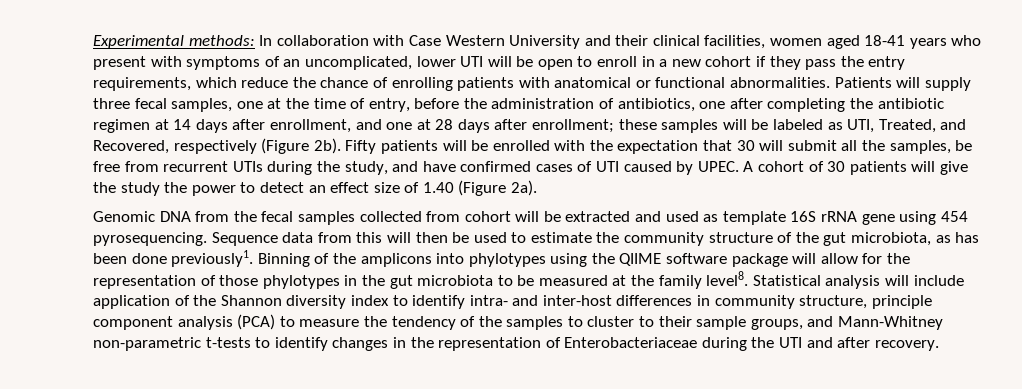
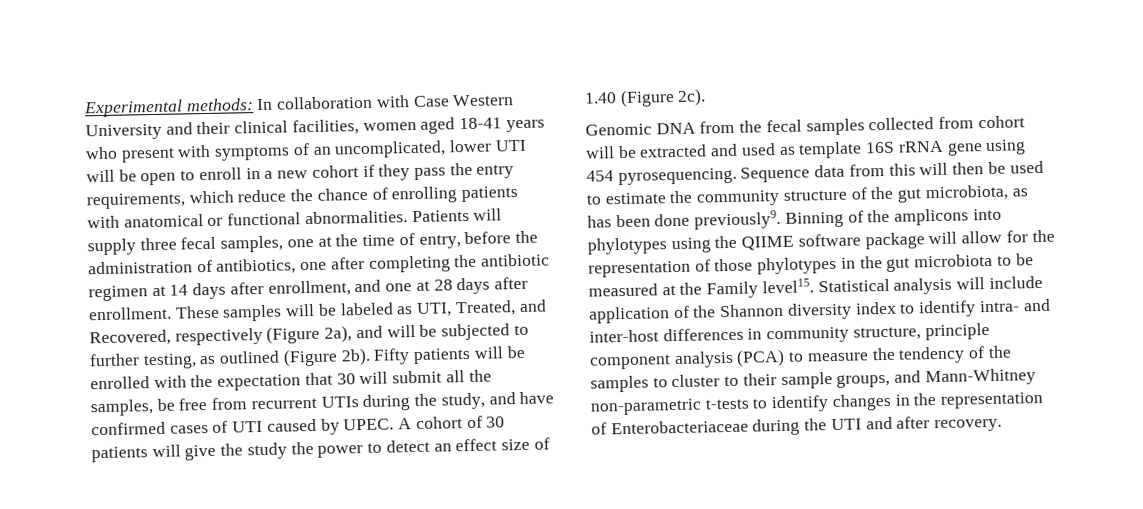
- Patients will supply three fecal samples, one at the time of entry, before the administration of antibiotics, one after completing the antibiotic regimen at 14 days after enrollment, and one at 28 days after enrollment; these samples will be labeled as UTI, Treated, and Recovered, respectively (Figure 2b).
+ Patients will supply three fecal samples, one at the time of entry, before the administration of antibiotics, one after completing the antibiotic regimen at 14 days after enrollment, and one at 28 days after enrollment. These samples will be labeled as UTI, Treated, and Recovered, respectively (Figure 2a), and will be subjected to further testing, as outlined (Figure 2b).
- A cohort of 30 patients will give the study the power to detect an effect size of 1.40 (Figure 2a).
+ A cohort of 30 patients will give the study the power to detect an effect size of 1.40 (Figure 2c).
- Sequence data from this will then be used to estimate the community structure of the gut microbiota, as has been done previously1.
+ Sequence data from this will then be used to estimate the community structure of the gut microbiota, as has been done previously9.
- Binning of the amplicons into phylotypes using the QIIME software package will allow for the representation of those phylotypes in the gut microbiota to be measured at the family level8.
+ Binning of the amplicons into phylotypes using the QIIME software package will allow for the representation of those phylotypes in the gut microbiota to be measured at the Family level15.

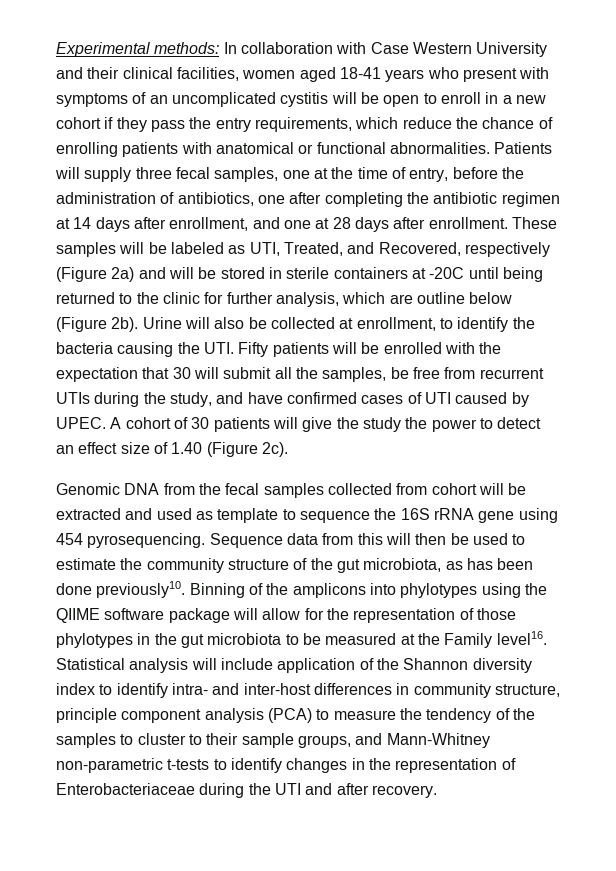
- Experimental methods: In collaboration with Case Western University and their clinical facilities, women aged 18-41 years who present with symptoms of an uncomplicated, lower UTI will be open to enroll in a new cohort if they pass the entry requirements, which reduce the chance of enrolling patients with anatomical or functional abnormalities.
+ Experimental methods: In collaboration with Case Western University and their clinical facilities, women aged 18-41 years who present with symptoms of an uncomplicated cystitis will be open to enroll in a new cohort if they pass the entry requirements, which reduce the chance of enrolling patients with anatomical or functional abnormalities.
- These samples will be labeled as UTI, Treated, and Recovered, respectively (Figure 2a), and will be subjected to further testing, as outlined (Figure 2b). Fifty patients will be enrolled with the expectation that 30 will submit all the samples, be free from recurrent UTIs during the study, and have confirmed cases of UTI caused by UPEC.
+ These samples will be labeled as UTI, Treated, and Recovered, respectively (Figure 2a) and will be stored in sterile containers at -20C until being returned to the clinic for further analysis, which are outline below (Figure 2b). Urine will also be collected at enrollment, to identify the bacteria causing the UTI. Fifty patients will be enrolled with the expectation that 30 will submit all the samples, be free from recurrent UTIs during the study, and have confirmed cases of UTI caused by UPEC.
- Genomic DNA from the fecal samples collected from cohort will be extracted and used as template 16S rRNA gene using 454 pyrosequencing.
+ Genomic DNA from the fecal samples collected from cohort will be extracted and used as template to sequence the 16S rRNA gene using 454 pyrosequencing.
- Sequence data from this will then be used to estimate the community structure of the gut microbiota, as has been done previously9.
+ Sequence data from this will then be used to estimate the community structure of the gut microbiota, as has been done previously10.
- Binning of the amplicons into phylotypes using the QIIME software package will allow for the representation of those phylotypes in the gut microbiota to be measured at the Family level15.
+ Binning of the amplicons into phylotypes using the QIIME software package will allow for the representation of those phylotypes in the gut microbiota to be measured at the Family level16.

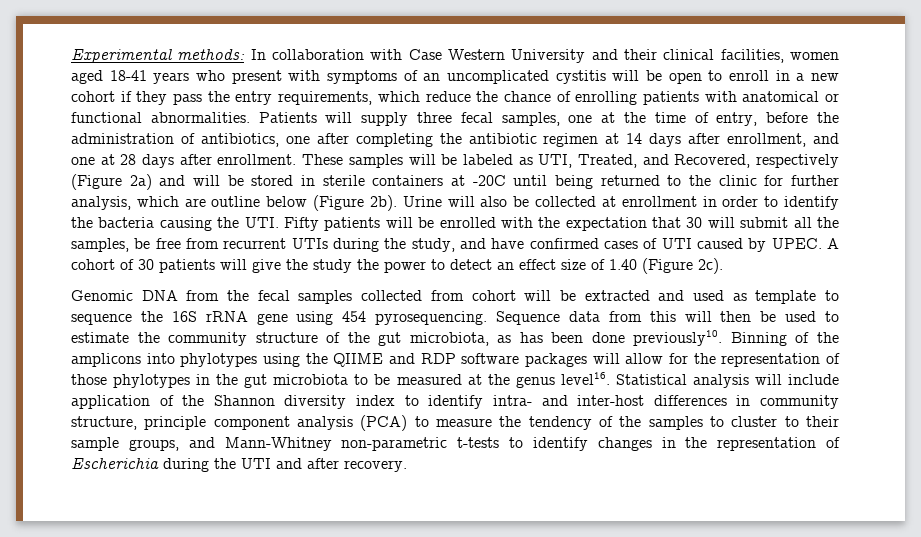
- Urine will also be collected at enrollment, to identify the bacteria causing the UTI. Fifty patients will be enrolled with the expectation that 30 will submit all the samples, be free from recurrent UTIs during the study, and have confirmed cases of UTI caused by UPEC.
+ Urine will also be collected at enrollment in order to identify the bacteria causing the UTI. Fifty patients will be enrolled with the expectation that 30 will submit all the samples, be free from recurrent UTIs during the study, and have confirmed cases of UTI caused by UPEC.
- Binning of the amplicons into phylotypes using the QIIME software package will allow for the representation of those phylotypes in the gut microbiota to be measured at the Family level16.
+ Binning of the amplicons into phylotypes using the QIIME and RDP software packages will allow for the representation of those phylotypes in the gut microbiota to be measured at the genus level16.
- Statistical analysis will include application of the Shannon diversity index to identify intra- and inter-host differences in community structure, principle component analysis (PCA) to measure the tendency of the samples to cluster to their sample groups, and Mann-Whitney non-parametric t-tests to identify changes in the representation of Enterobacteriaceae during the UTI and after recovery.
+ Statistical analysis will include application of the Shannon diversity index to identify intra- and inter-host differences in community structure, principle component analysis (PCA) to measure the tendency of the samples to cluster to their sample groups, and Mann-Whitney non-parametric t-tests to identify changes in the representation of Escherichia during the UTI and after recovery.

